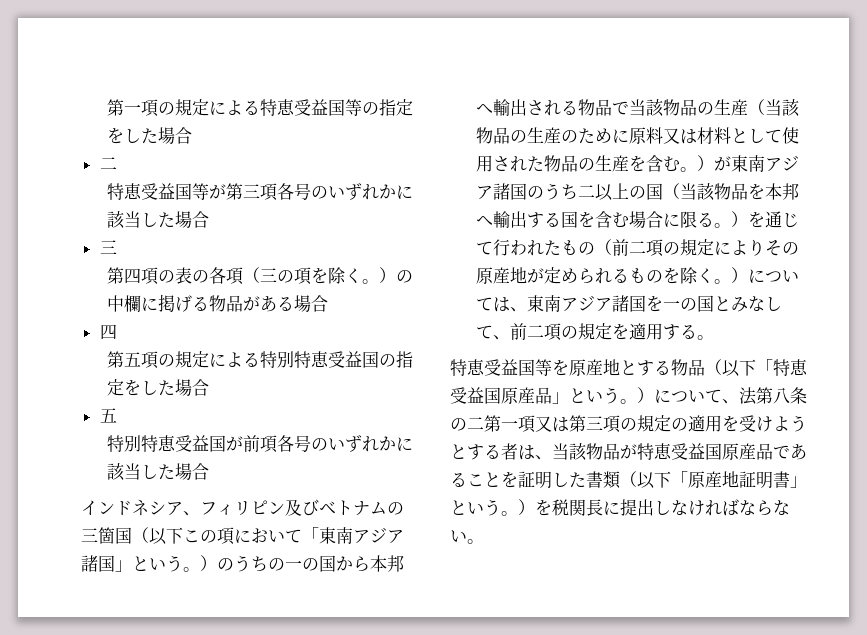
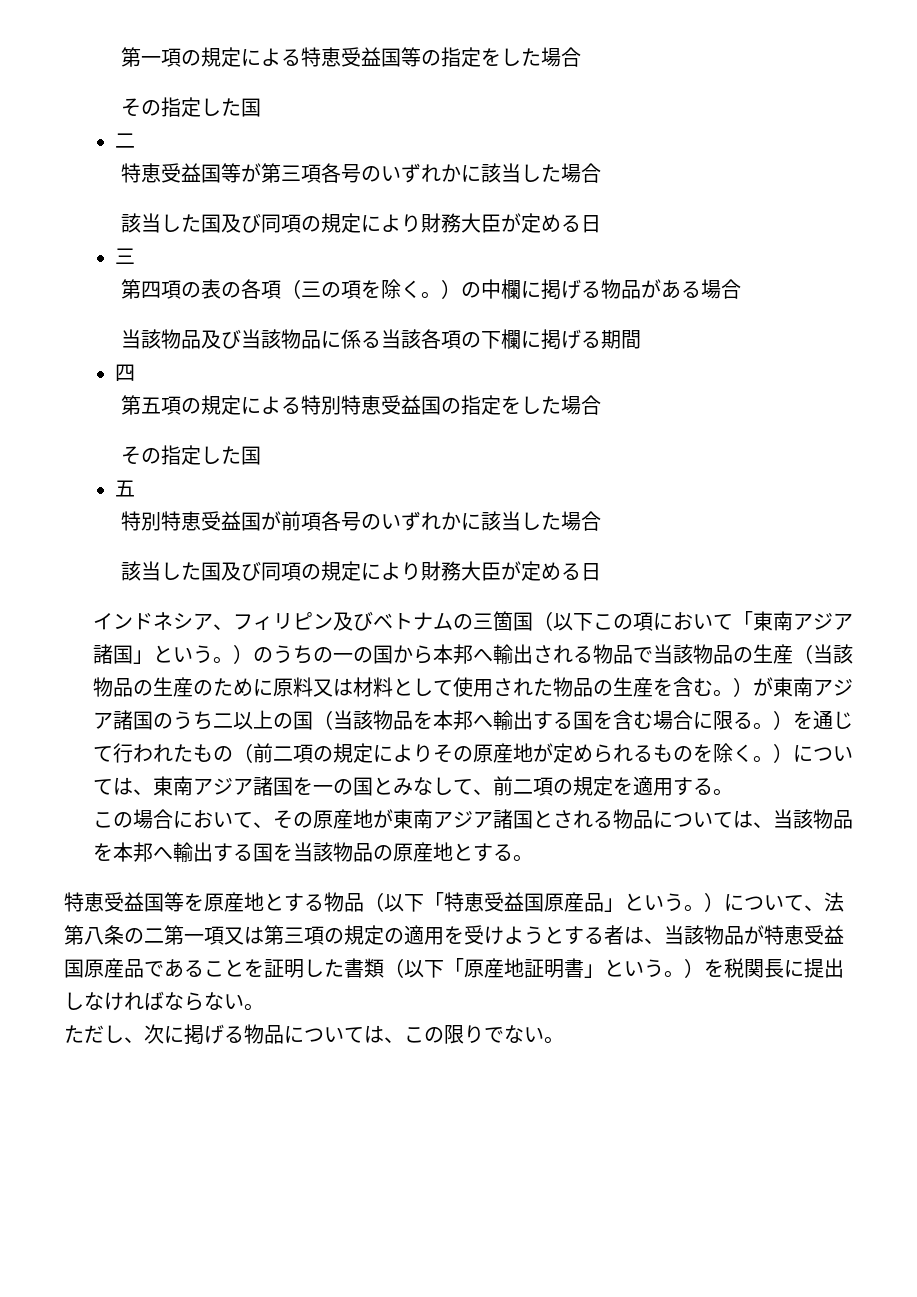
  第一項の規定による特恵受益国等の指定をした場合
+ その指定した国
  特恵受益国等が第三項各号のいずれかに該当した場合
+ 該当した国及び同項の規定により財務大臣が定める日
+ 当該物品及び当該物品に係る当該各項の下欄に掲げる期間
  第五項の規定による特別特恵受益国の指定をした場合
+ その指定した国
  特別特恵受益国が前項各号のいずれかに該当した場合
+ 該当した国及び同項の規定により財務大臣が定める日
+ この場合において、その原産地が東南アジア諸国とされる物品については、当該物品を本邦へ輸出する国を当該物品の原産地とする。
+ ただし、次に掲げる物品については、この限りでない。

